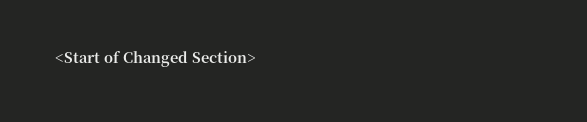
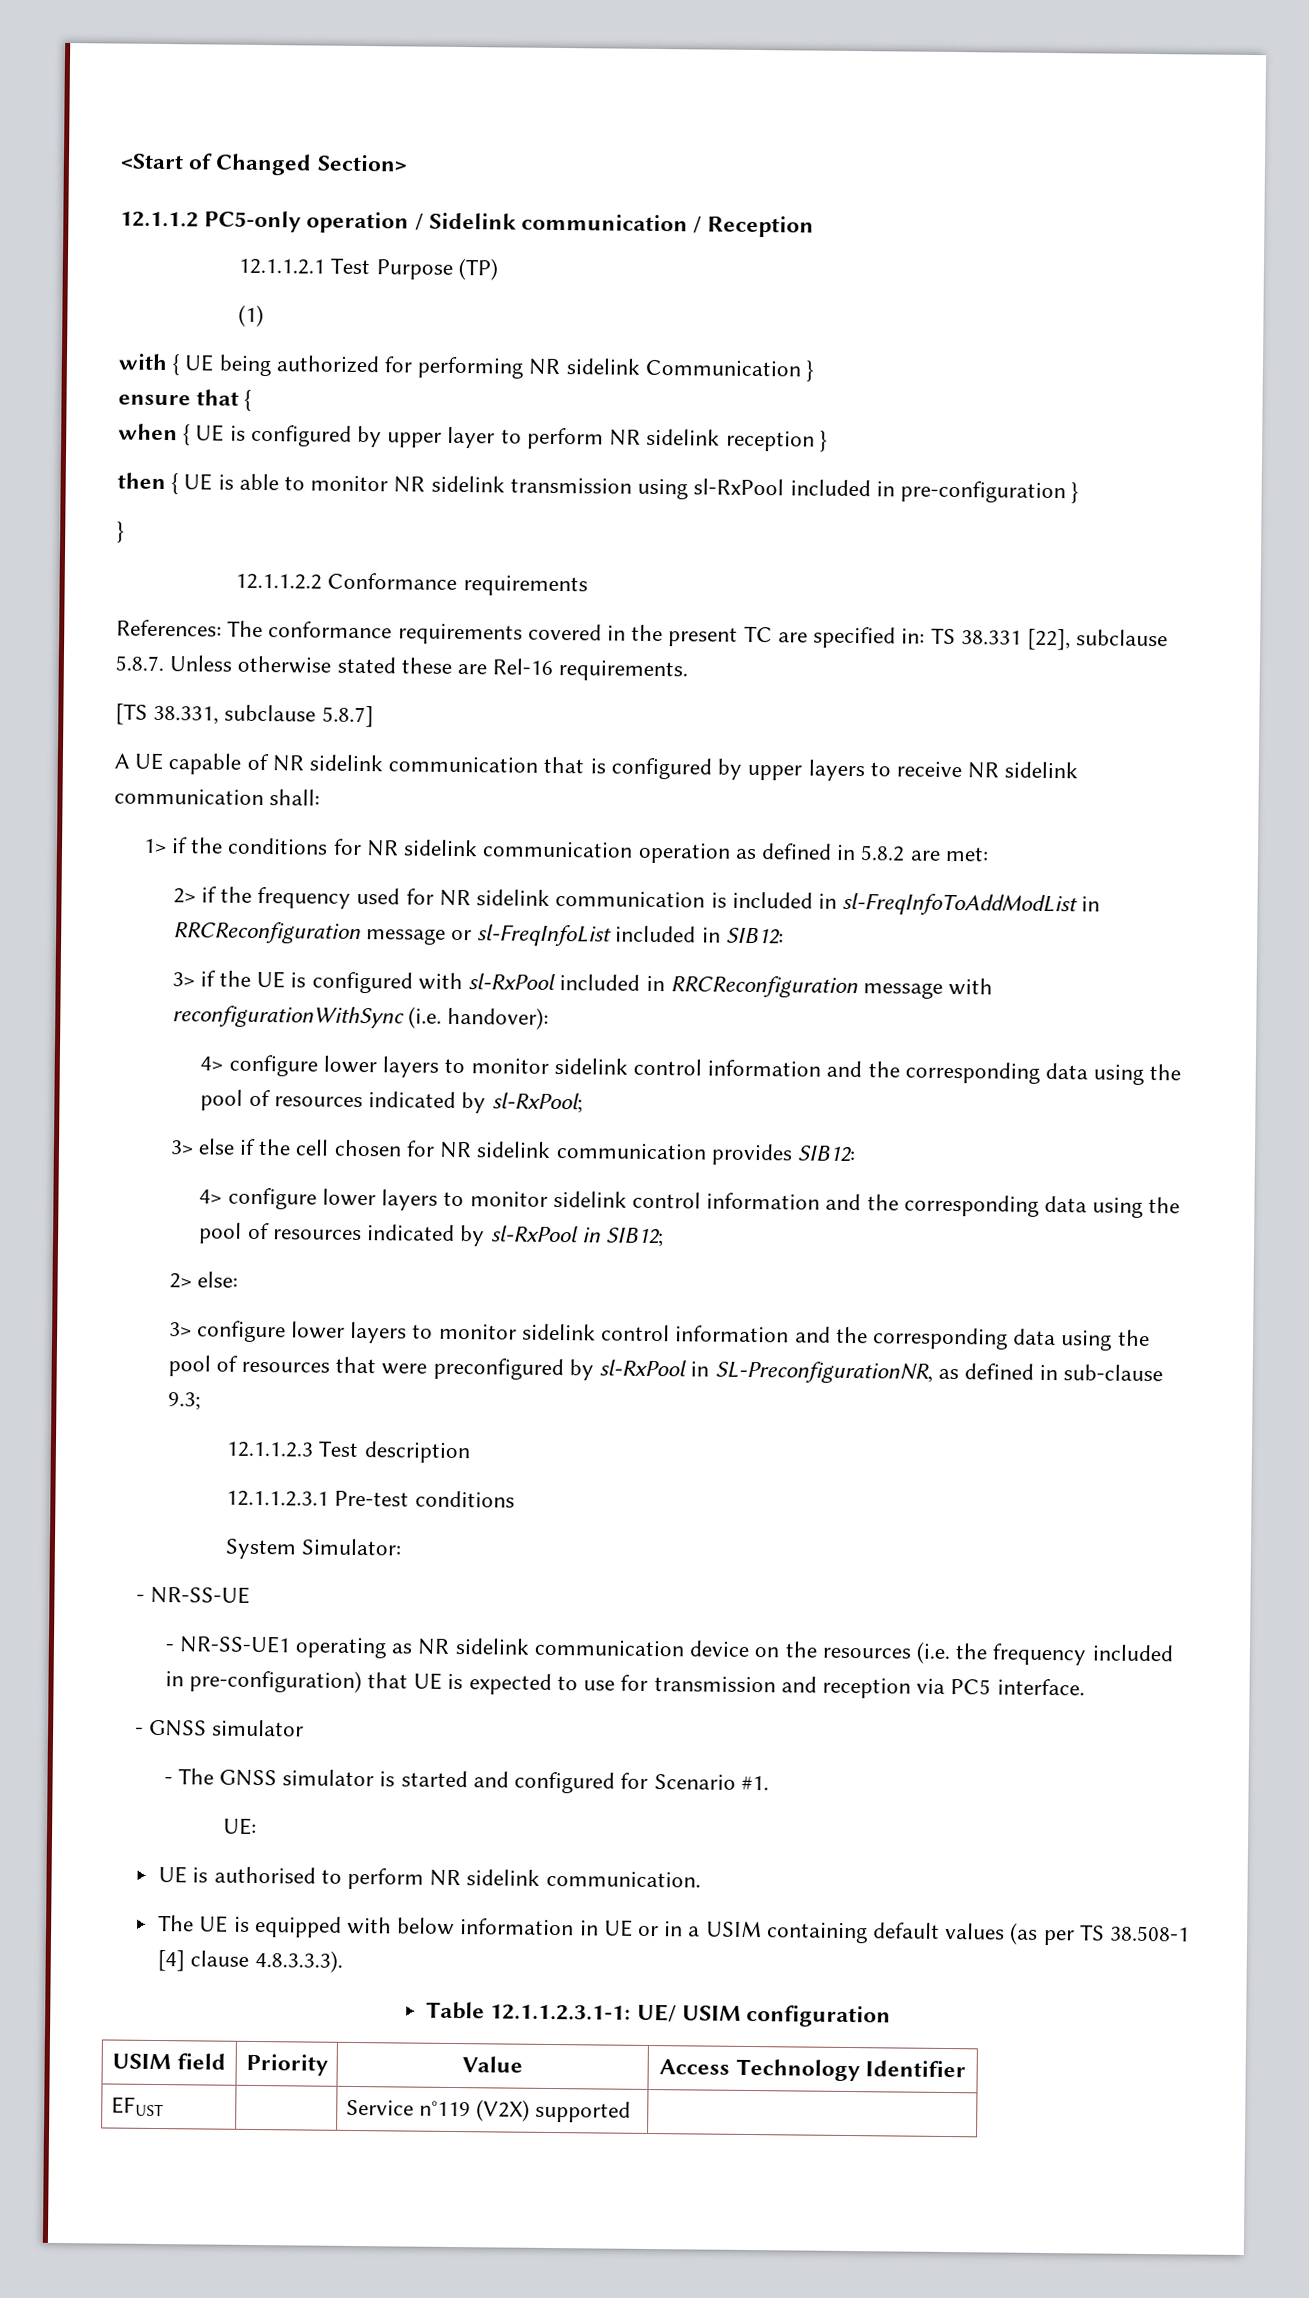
+ 12.1.1.2 PC5-only operation / Sidelink communication / Reception
+ 12.1.1.2.1 Test Purpose (TP)
+ (1)
+ with { UE being authorized for performing NR sidelink Communication }
+ ensure that {
+ when { UE is configured by upper layer to perform NR sidelink reception }
+ then { UE is able to monitor NR sidelink transmission using sl-RxPool included in pre-configuration }
+ }
+ 12.1.1.2.2 Conformance requirements
+ References: The conformance requirements covered in the present TC are specified in: TS 38.331 [22], subclause 5.8.7. Unless otherwise stated these are Rel-16 requirements.
+ [TS 38.331, subclause 5.8.7]
+ A UE capable of NR sidelink communication that is configured by upper layers to receive NR sidelink communication shall:
+ 1> if the conditions for NR sidelink communication operation as defined in 5.8.2 are met:
+ 2> if the frequency used for NR sidelink communication is included in sl-FreqInfoToAddModList in RRCReconfiguration message or sl-FreqInfoList included in SIB12:
+ 3> if the UE is configured with sl-RxPool included in RRCReconfiguration message with reconfigurationWithSync (i.e. handover):
+ 4> configure lower layers to monitor sidelink control information and the corresponding data using the pool of resources indicated by sl-RxPool;
+ 3> else if the cell chosen for NR sidelink communication provides SIB12:
+ 4> configure lower layers to monitor sidelink control information and the corresponding data using the pool of resources indicated by sl-RxPool in SIB12;
+ 2> else:
+ 3> configure lower layers to monitor sidelink control information and the corresponding data using the pool of resources that were preconfigured by sl-RxPool in SL-PreconfigurationNR, as defined in sub-clause 9.3;
+ 12.1.1.2.3 Test description
+ 12.1.1.2.3.1 Pre-test conditions
+ System Simulator:
+ - NR-SS-UE
+ - NR-SS-UE1 operating as NR sidelink communication device on the resources (i.e. the frequency included in pre-configuration) that UE is expected to use for transmission and reception via PC5 interface.
+ - GNSS simulator
+ - The GNSS simulator is started and configured for Scenario #1.
+ UE:
+ UE is authorised to perform NR sidelink communication.
+ The UE is equipped with below information in UE or in a USIM containing default values (as per TS 38.508-1 [4] clause 4.8.3.3.3).
+ Table 12.1.1.2.3.1-1: UE/ USIM configuration
+ USIM field | Priority | Value | Access Technology Identifier
+ EFUST | | Service n°119 (V2X) supported |

